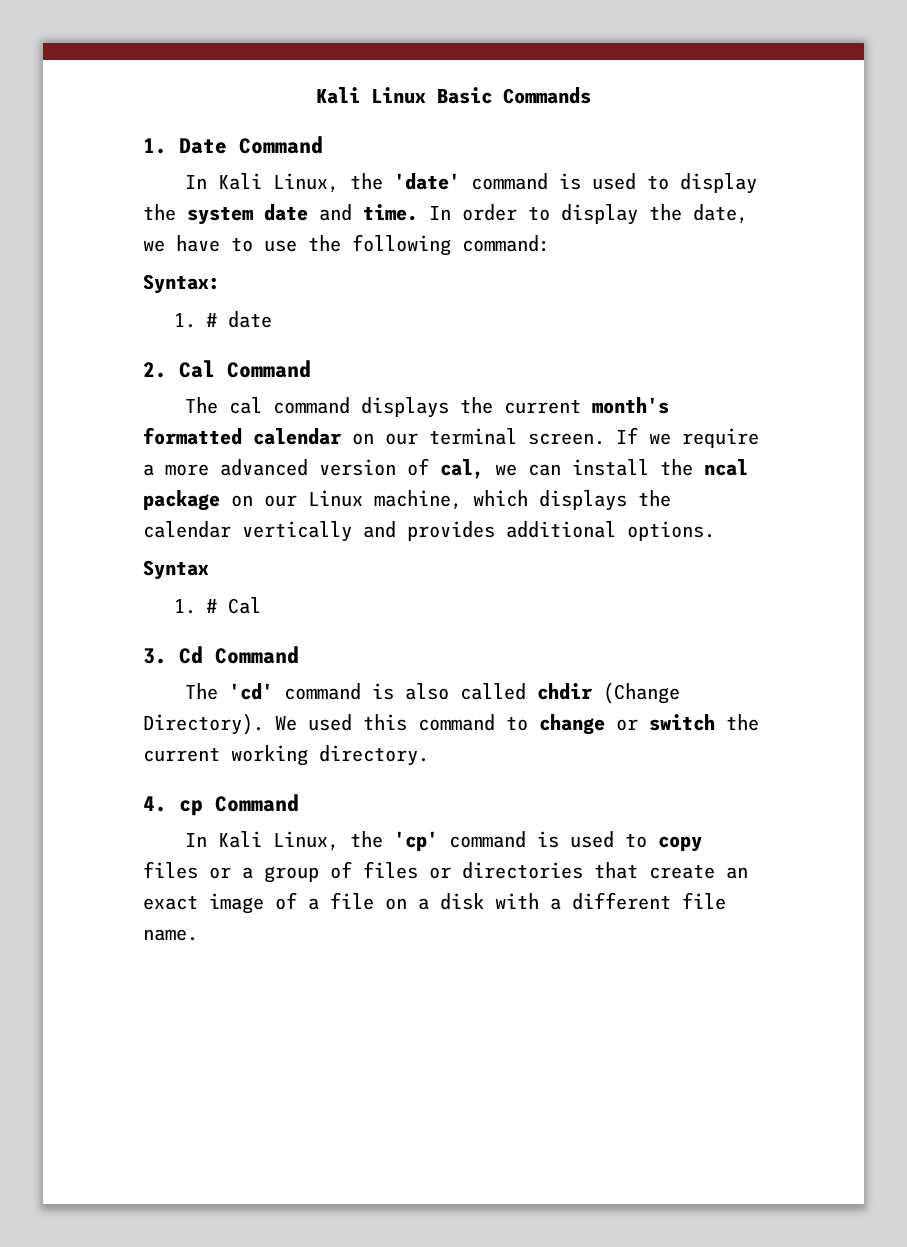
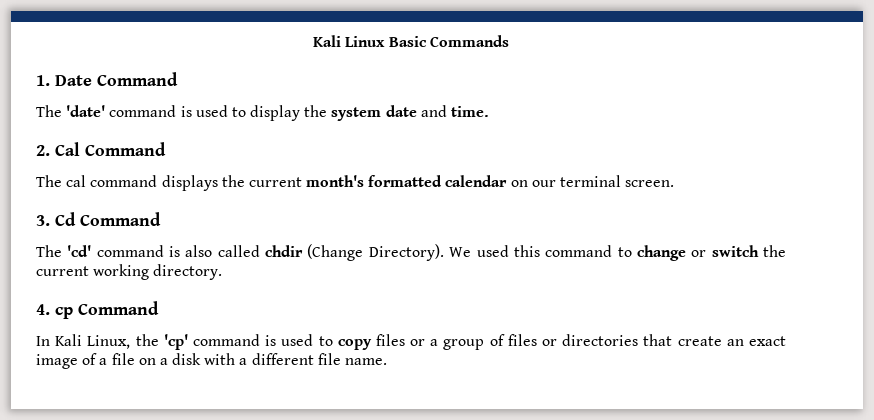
- In Kali Linux, the 'date' command is used to display the system date and time. In order to display the date, we have to use the following command:
- Syntax:
- 1. # date
+ The 'date' command is used to display the system date and time.
- If we require a more advanced version of cal, we can install the ncal package on our Linux machine, which displays the calendar vertically and provides additional options.
- Syntax
- 1. # Cal

